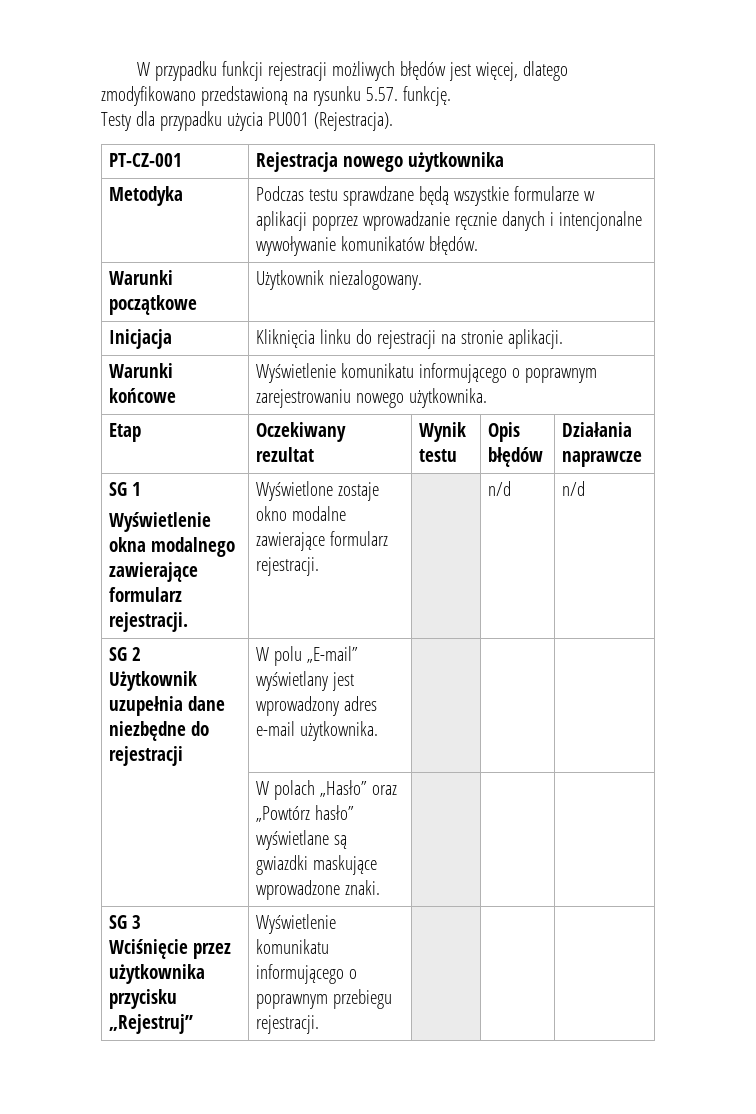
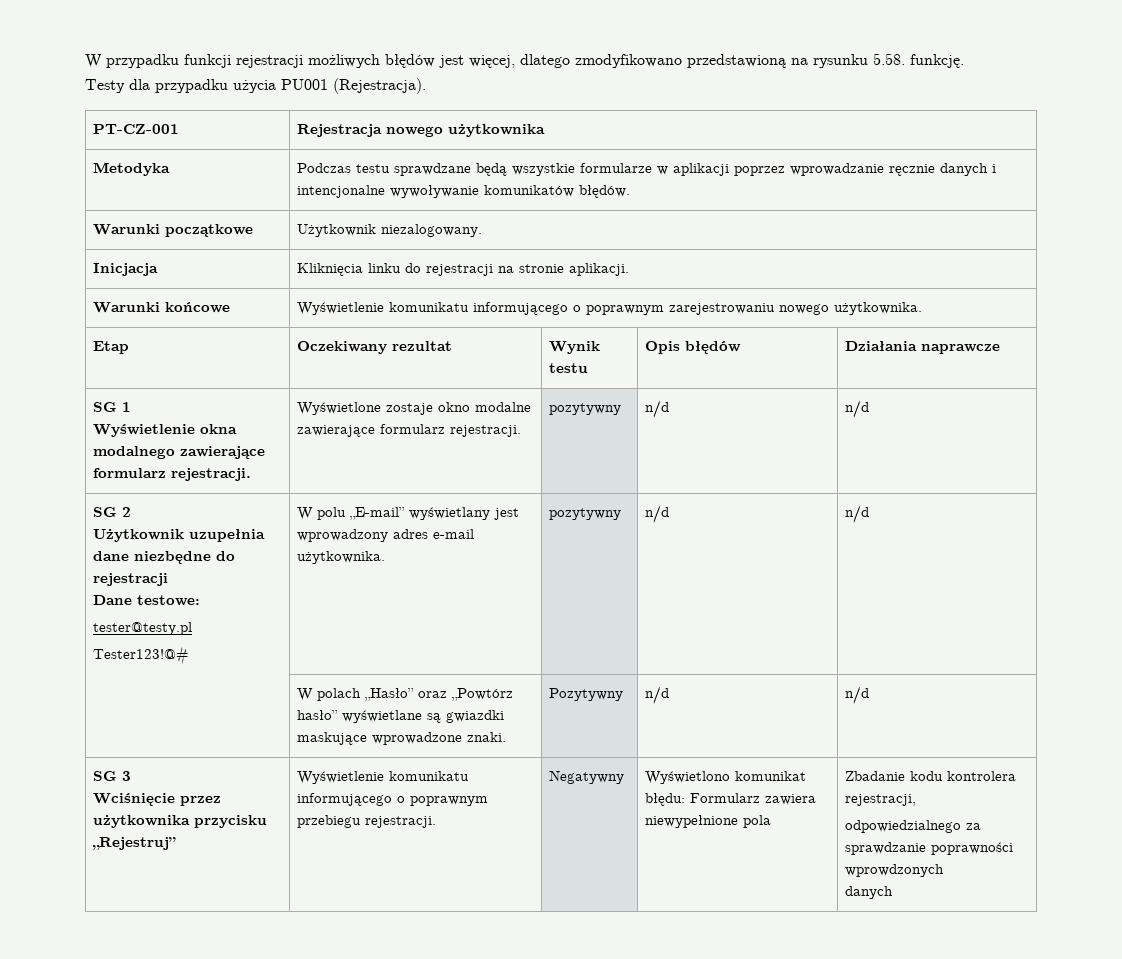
- W przypadku funkcji rejestracji możliwych błędów jest więcej, dlatego zmodyfikowano przedstawioną na rysunku 5.57. funkcję.
+ W przypadku funkcji rejestracji możliwych błędów jest więcej, dlatego zmodyfikowano przedstawioną na rysunku 5.58. funkcję.
  SG 1
- Wyświetlenie okna modalnego zawierające formularz rejestracji. | Wyświetlone zostaje okno modalne zawierające formularz rejestracji. | | n/d | n/d
+ Wyświetlenie okna modalnego zawierające formularz rejestracji. | Wyświetlone zostaje okno modalne zawierające formularz rejestracji. | pozytywny | n/d | n/d
  SG 2
- Użytkownik uzupełnia dane niezbędne do rejestracji | W polu „E-mail” wyświetlany jest wprowadzony adres e-mail użytkownika. | | |
+ Użytkownik uzupełnia dane niezbędne do rejestracji
+ Dane testowe:
+ tester@testy.pl
+ Tester123!@# | W polu „E-mail” wyświetlany jest wprowadzony adres e-mail użytkownika. | pozytywny | n/d | n/d
- | W polach „Hasło” oraz „Powtórz hasło” wyświetlane są gwiazdki maskujące wprowadzone znaki. | | |
+ | W polach „Hasło” oraz „Powtórz hasło” wyświetlane są gwiazdki maskujące wprowadzone znaki. | Pozytywny | n/d | n/d
  SG 3
- Wciśnięcie przez użytkownika przycisku „Rejestruj” | Wyświetlenie komunikatu informującego o poprawnym przebiegu rejestracji. | | |
+ Wciśnięcie przez użytkownika przycisku „Rejestruj” | Wyświetlenie komunikatu informującego o poprawnym przebiegu rejestracji. | Negatywny | Wyświetlono komunikat błędu: Formularz zawiera niewypełnione pola | Zbadanie kodu kontrolera rejestracji,
+ odpowiedzialnego za sprawdzanie poprawności wprowdzonych
+ danych

